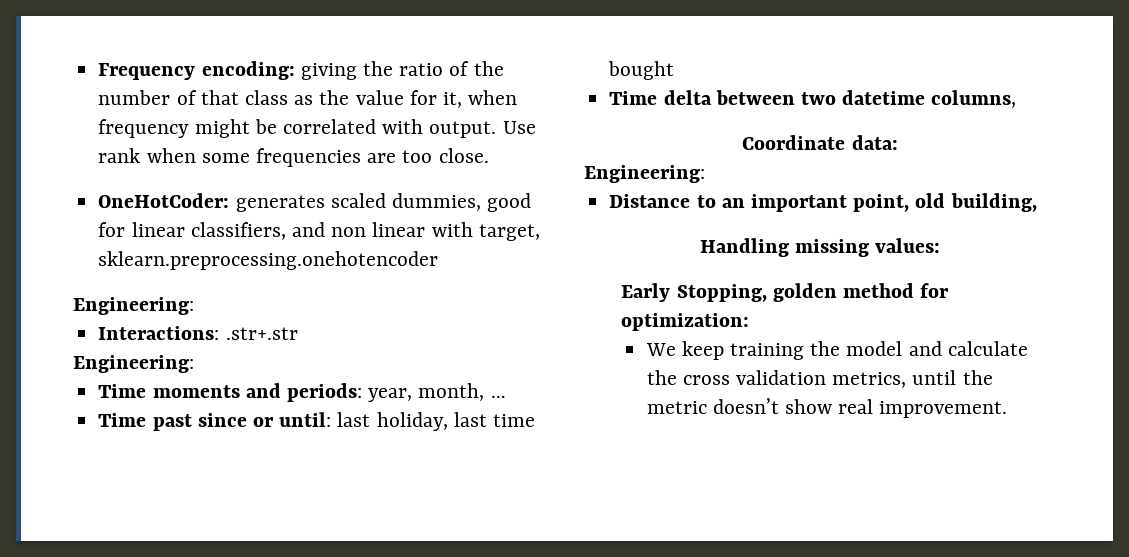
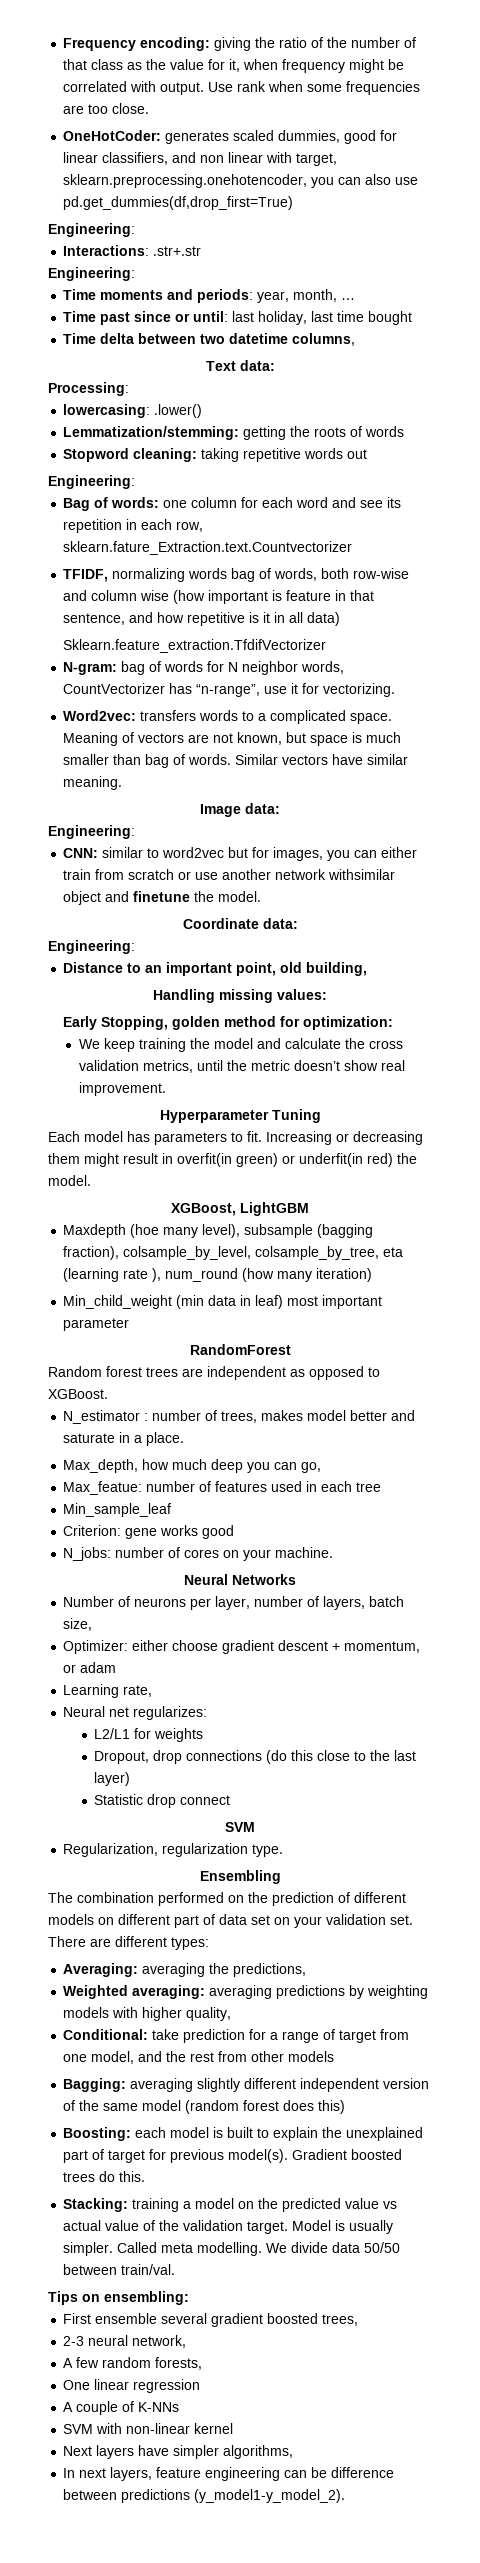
- OneHotCoder: generates scaled dummies, good for linear classifiers, and non linear with target, sklearn.preprocessing.onehotencoder
+ OneHotCoder: generates scaled dummies, good for linear classifiers, and non linear with target, sklearn.preprocessing.onehotencoder, you can also use pd.get_dummies(df,drop_first=True)
+ Text data:
+ Processing:
+ lowercasing: .lower()
+ Lemmatization/stemming: getting the roots of words
+ Stopword cleaning: taking repetitive words out
+ Engineering:
+ Bag of words: one column for each word and see its repetition in each row, sklearn.fature_Extraction.text.Countvectorizer
+ TFIDF, normalizing words bag of words, both row-wise and column wise (how important is feature in that sentence, and how repetitive is it in all data)
+ Sklearn.feature_extraction.TfdifVectorizer
+ N-gram: bag of words for N neighbor words, CountVectorizer has “n-range”, use it for vectorizing.
+ Word2vec: transfers words to a complicated space. Meaning of vectors are not known, but space is much smaller than bag of words. Similar vectors have similar meaning.
+ Image data:
+ Engineering:
+ CNN: similar to word2vec but for images, you can either train from scratch or use another network withsimilar object and finetune the model.
+ Hyperparameter Tuning
+ Each model has parameters to fit. Increasing or decreasing them might result in overfit(in green) or underfit(in red) the model.
+ XGBoost, LightGBM
+ Maxdepth (hoe many level), subsample (bagging fraction), colsample_by_level, colsample_by_tree, eta (learning rate ), num_round (how many iteration)
+ Min_child_weight (min data in leaf) most important parameter
+ RandomForest
+ Random forest trees are independent as opposed to XGBoost.
+ N_estimator : number of trees, makes model better and saturate in a place.
+ Max_depth, how much deep you can go,
+ Max_featue: number of features used in each tree
+ Min_sample_leaf
+ Criterion: gene works good
+ N_jobs: number of cores on your machine.
+ Neural Networks
+ Number of neurons per layer, number of layers, batch size,
+ Optimizer: either choose gradient descent + momentum, or adam
+ Learning rate,
+ Neural net regularizes:
+ L2/L1 for weights
+ Dropout, drop connections (do this close to the last layer)
+ Statistic drop connect
+ SVM
+ Regularization, regularization type.
+ Ensembling
+ The combination performed on the prediction of different models on different part of data set on your validation set. There are different types:
+ Averaging: averaging the predictions,
+ Weighted averaging: averaging predictions by weighting models with higher quality,
+ Conditional: take prediction for a range of target from one model, and the rest from other models
+ Bagging: averaging slightly different independent version of the same model (random forest does this)
+ Boosting: each model is built to explain the unexplained part of target for previous model(s). Gradient boosted trees do this.
+ Stacking: training a model on the predicted value vs actual value of the validation target. Model is usually simpler. Called meta modelling. We divide data 50/50 between train/val.
+ Tips on ensembling:
+ First ensemble several gradient boosted trees,
+ 2-3 neural network,
+ A few random forests,
+ One linear regression
+ A couple of K-NNs
+ SVM with non-linear kernel
+ Next layers have simpler algorithms,
+ In next layers, feature engineering can be difference between predictions (y_model1-y_model_2).

